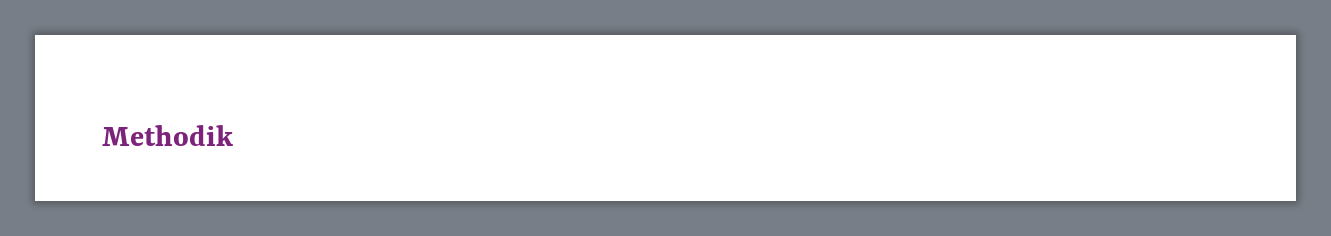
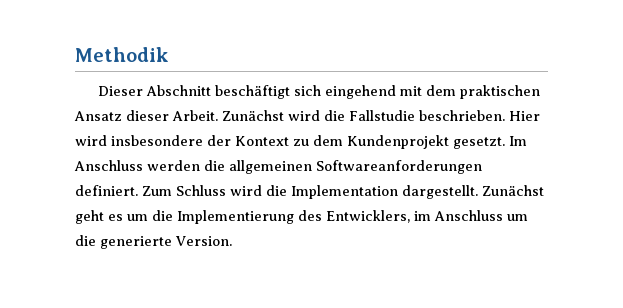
+ Dieser Abschnitt beschäftigt sich eingehend mit dem praktischen Ansatz dieser Arbeit. Zunächst wird die Fallstudie beschrieben. Hier wird insbesondere der Kontext zu dem Kundenprojekt gesetzt. Im Anschluss werden die allgemeinen Softwareanforderungen definiert. Zum Schluss wird die Implementation dargestellt. Zunächst geht es um die Implementierung des Entwicklers, im Anschluss um die generierte Version.

